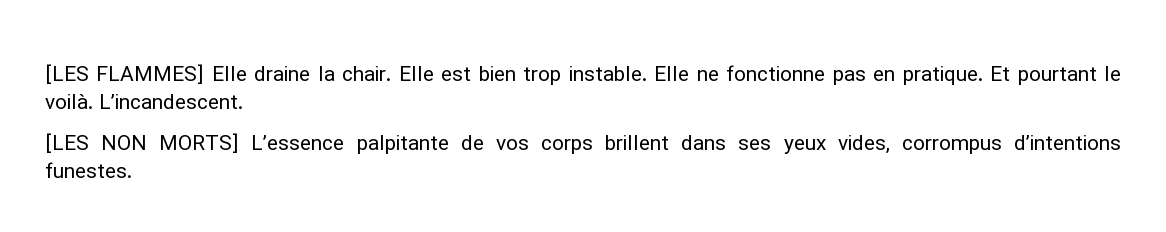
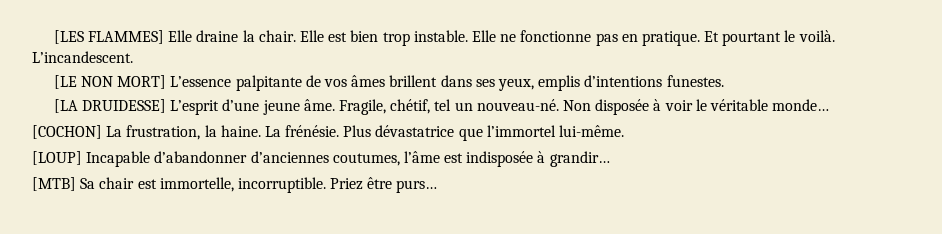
- [LES NON MORTS] L’essence palpitante de vos corps brillent dans ses yeux vides, corrompus d’intentions funestes.
+ [LE NON MORT] L’essence palpitante de vos âmes brillent dans ses yeux, emplis d’intentions funestes.
+ [LA DRUIDESSE] L’esprit d’une jeune âme. Fragile, chétif, tel un nouveau-né. Non disposée à voir le véritable monde…
+ [COCHON] La frustration, la haine. La frénésie. Plus dévastatrice que l’immortel lui-même.
+ [LOUP] Incapable d’abandonner d’anciennes coutumes, l’âme est indisposée à grandir…
+ [MTB] Sa chair est immortelle, incorruptible. Priez être purs…

